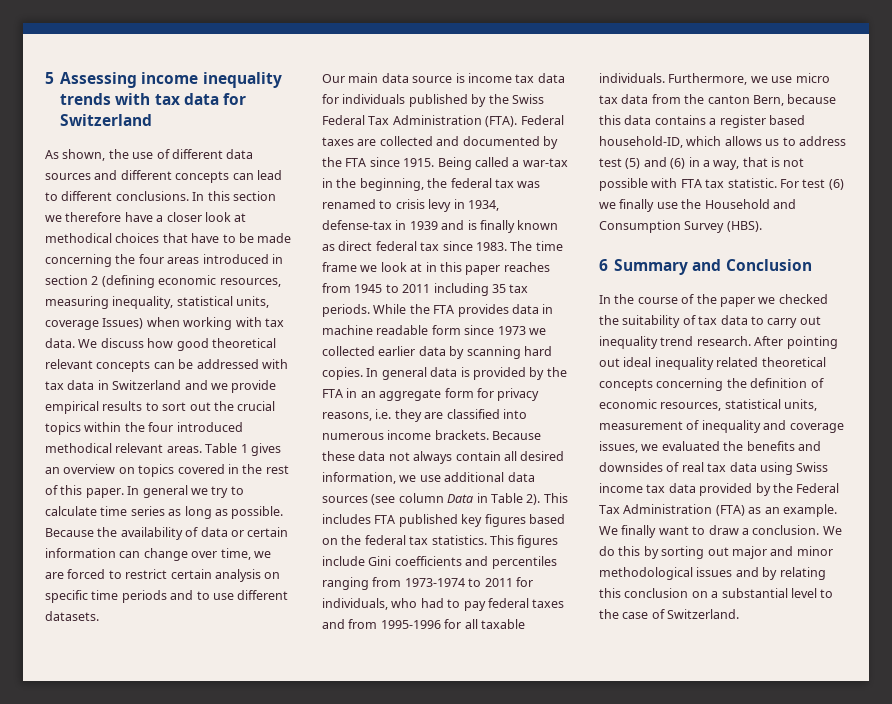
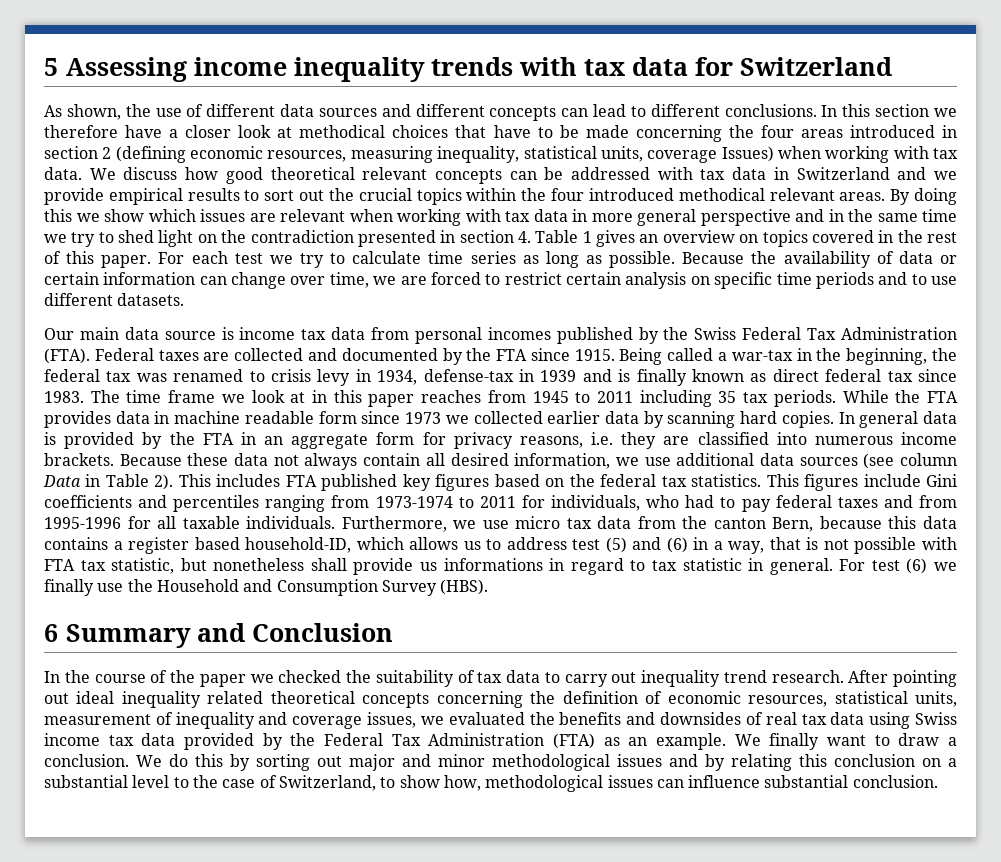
- Table 1 gives an overview on topics covered in the rest of this paper.
+ By doing this we show which issues are relevant when working with tax data in more general perspective and in the same time we try to shed light on the contradiction presented in section 4. Table 1 gives an overview on topics covered in the rest of this paper.
- In general we try to calculate time series as long as possible.
+ For each test we try to calculate time series as long as possible.
- Our main data source is income tax data for individuals published by the Swiss Federal Tax Administration (FTA).
+ Our main data source is income tax data from personal incomes published by the Swiss Federal Tax Administration (FTA).
- Furthermore, we use micro tax data from the canton Bern, because this data contains a register based household-ID, which allows us to address test (5) and (6) in a way, that is not possible with FTA tax statistic.
+ Furthermore, we use micro tax data from the canton Bern, because this data contains a register based household-ID, which allows us to address test (5) and (6) in a way, that is not possible with FTA tax statistic, but nonetheless shall provide us informations in regard to tax statistic in general.
- We do this by sorting out major and minor methodological issues and by relating this conclusion on a substantial level to the case of Switzerland.
+ We do this by sorting out major and minor methodological issues and by relating this conclusion on a substantial level to the case of Switzerland, to show how, methodological issues can influence substantial conclusion.

